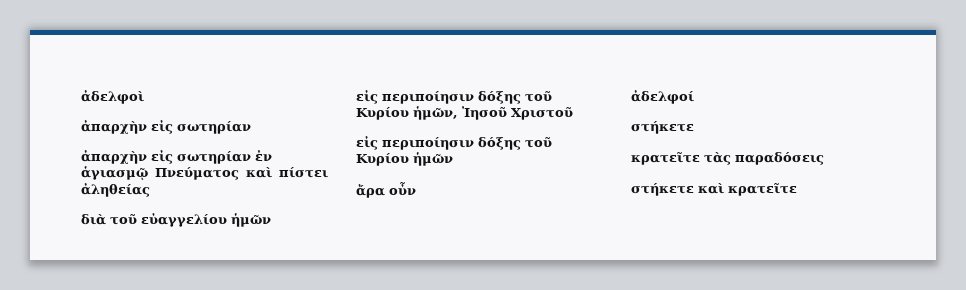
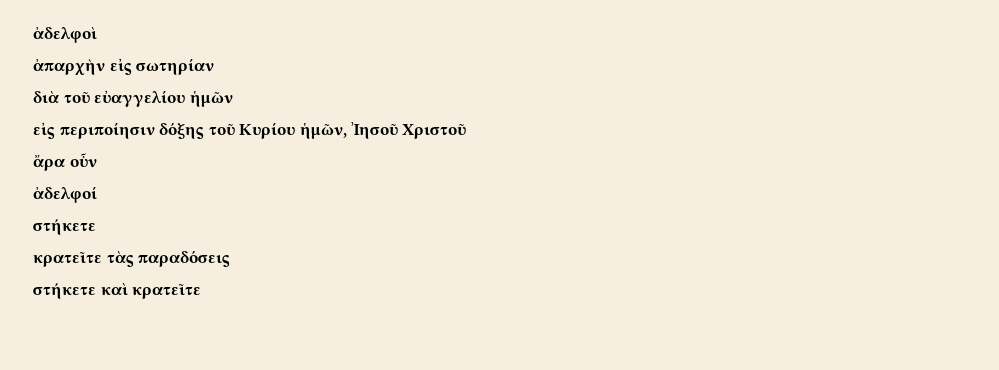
- ἀπαρχὴν εἰς σωτηρίαν ἐν ἁγιασμῷ Πνεύματος καὶ πίστει ἀληθείας
- εἰς περιποίησιν δόξης τοῦ Κυρίου ἡμῶν

